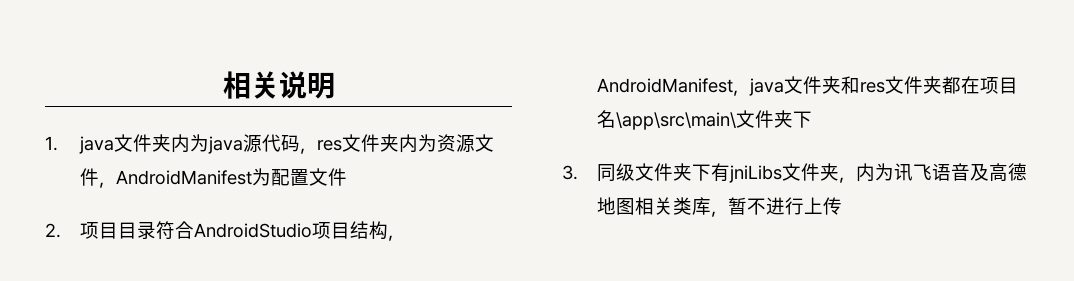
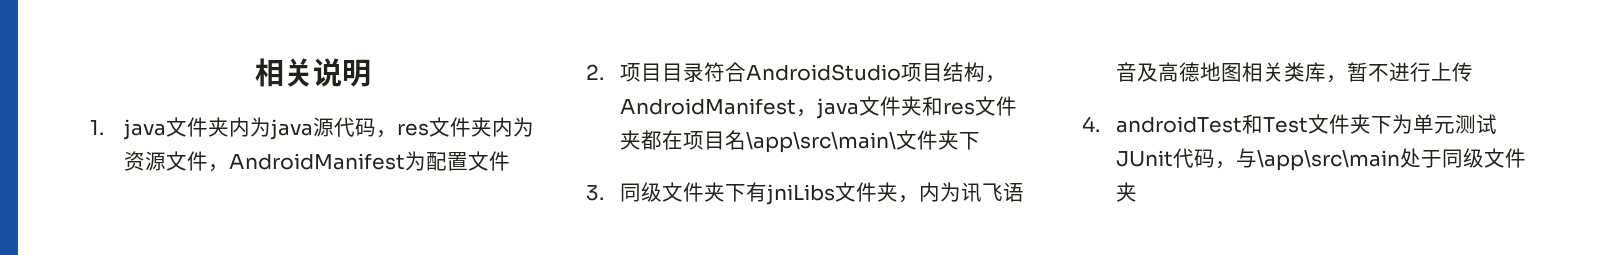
+ 4. androidTest和Test文件夹下为单元测试JUnit代码，与\app\src\main处于同级文件夹

